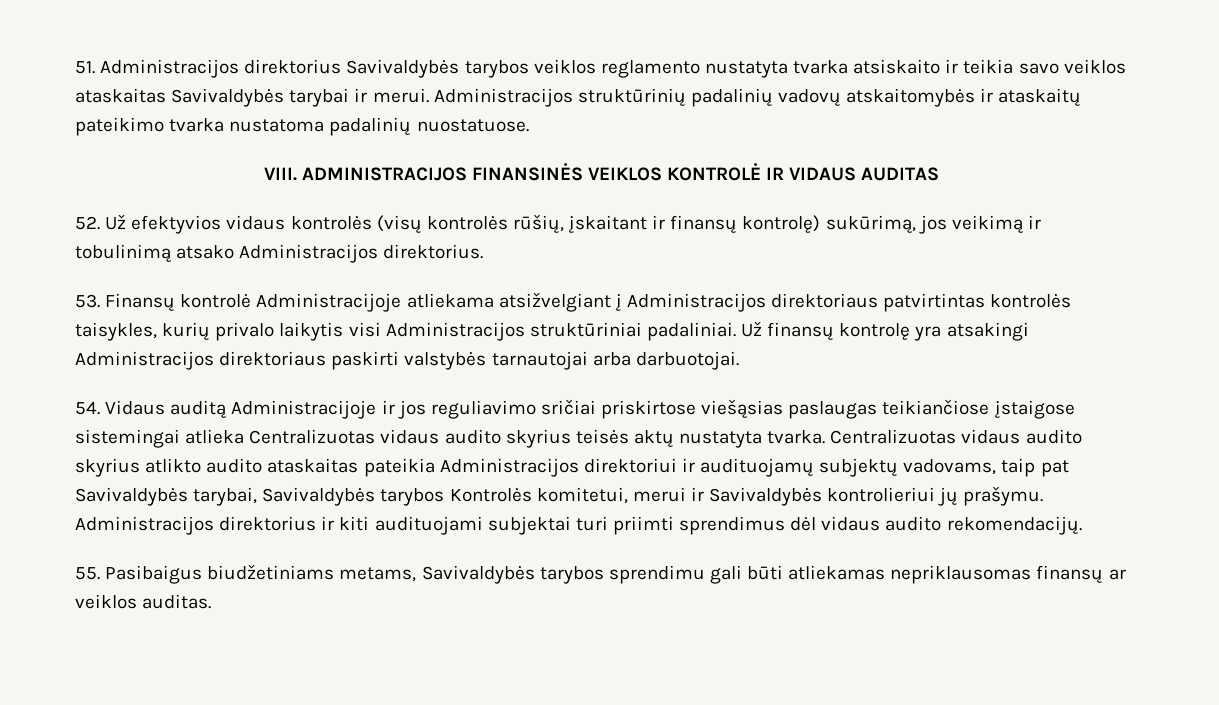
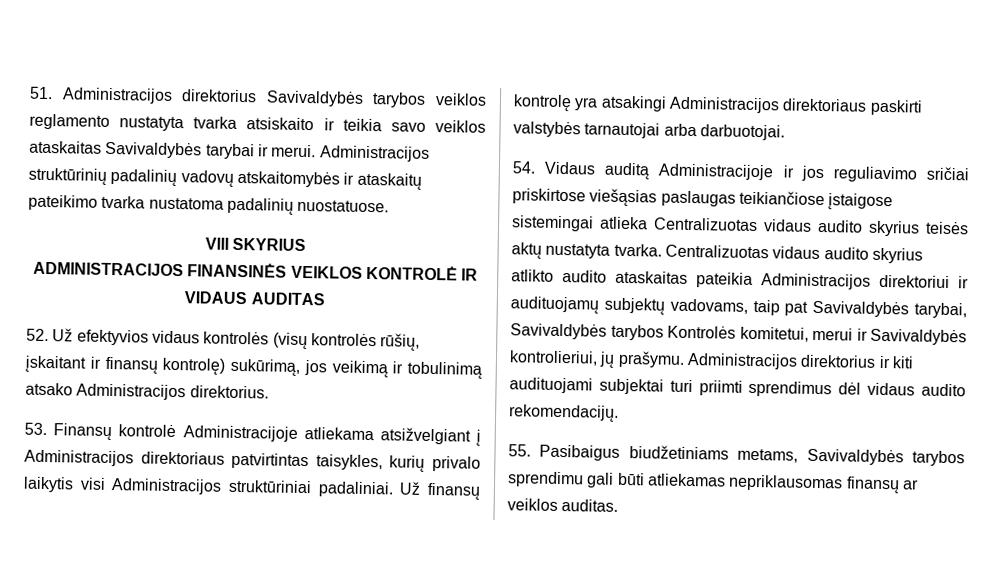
- VIII. ADMINISTRACIJOS FINANSINĖS VEIKLOS KONTROLĖ IR VIDAUS AUDITAS
+ VIII SKYRIUS
+ ADMINISTRACIJOS FINANSINĖS VEIKLOS KONTROLĖ IR VIDAUS AUDITAS
- 53. Finansų kontrolė Administracijoje atliekama atsižvelgiant į Administracijos direktoriaus patvirtintas kontrolės taisykles, kurių privalo laikytis visi Administracijos struktūriniai padaliniai.
+ 53. Finansų kontrolė Administracijoje atliekama atsižvelgiant į Administracijos direktoriaus patvirtintas taisykles, kurių privalo laikytis visi Administracijos struktūriniai padaliniai.
- Centralizuotas vidaus audito skyrius atlikto audito ataskaitas pateikia Administracijos direktoriui ir audituojamų subjektų vadovams, taip pat Savivaldybės tarybai, Savivaldybės tarybos Kontrolės komitetui, merui ir Savivaldybės kontrolieriui jų prašymu.
+ Centralizuotas vidaus audito skyrius atlikto audito ataskaitas pateikia Administracijos direktoriui ir audituojamų subjektų vadovams, taip pat Savivaldybės tarybai, Savivaldybės tarybos Kontrolės komitetui, merui ir Savivaldybės kontrolieriui, jų prašymu.

